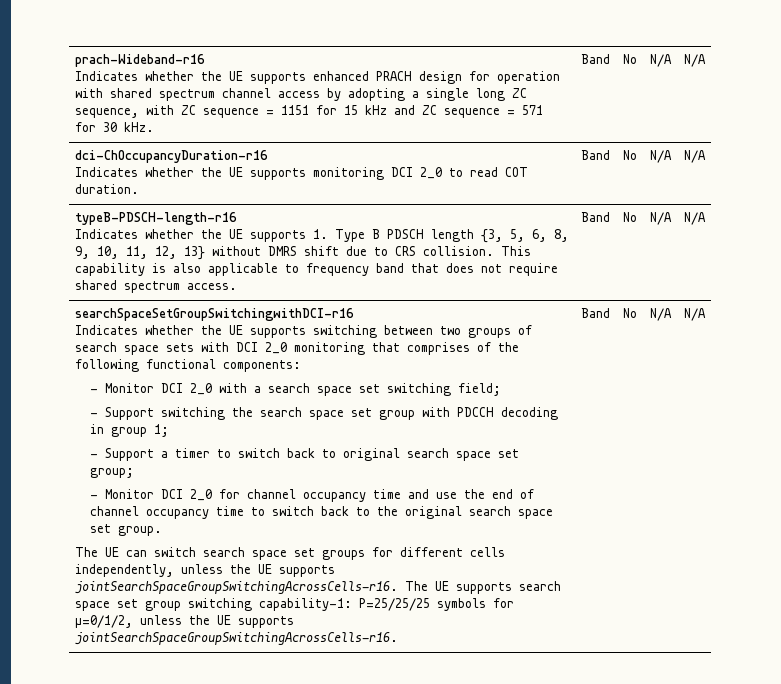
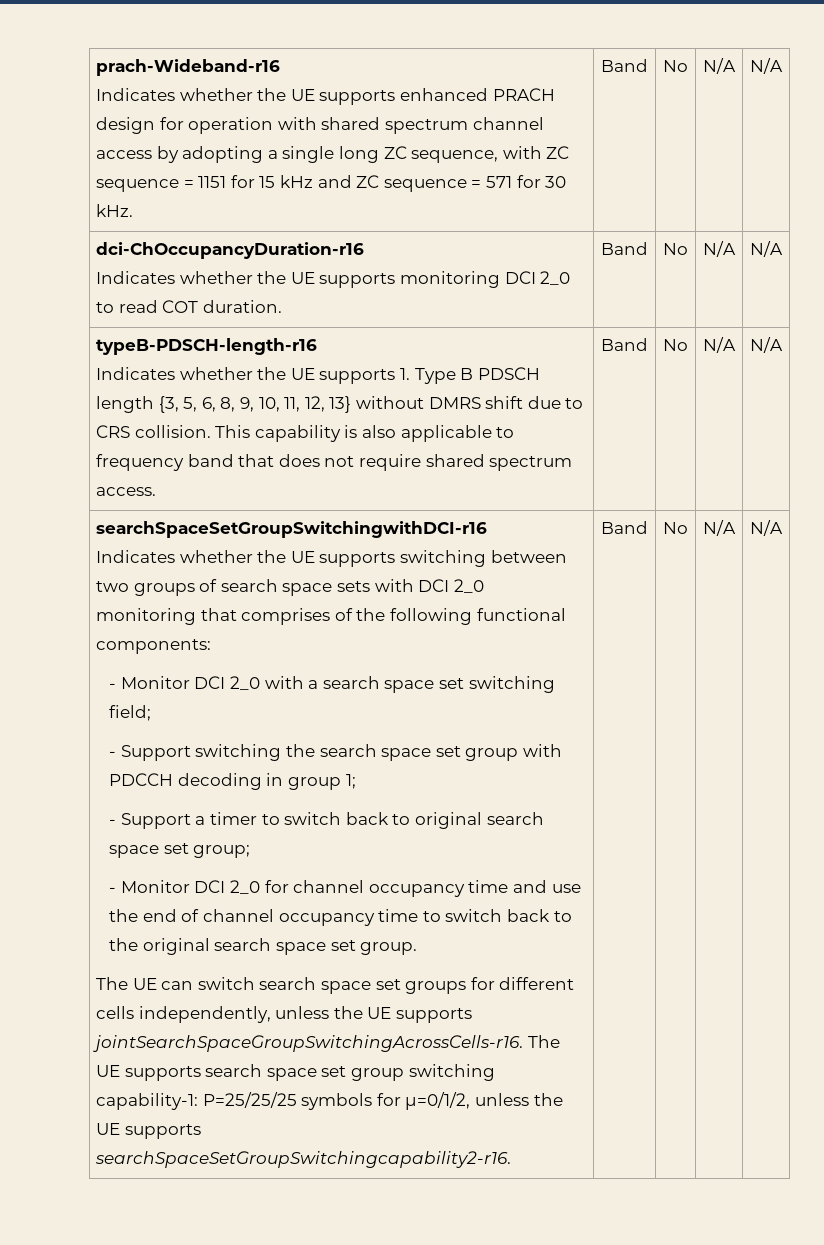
- The UE supports search space set group switching capability-1: P=25/25/25 symbols for µ=0/1/2, unless the UE supports jointSearchSpaceGroupSwitchingAcrossCells-r16.
+ The UE supports search space set group switching capability-1: P=25/25/25 symbols for µ=0/1/2, unless the UE supports searchSpaceSetGroupSwitchingcapability2-r16.

